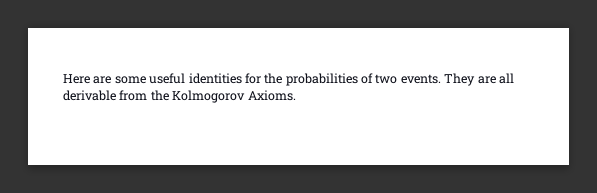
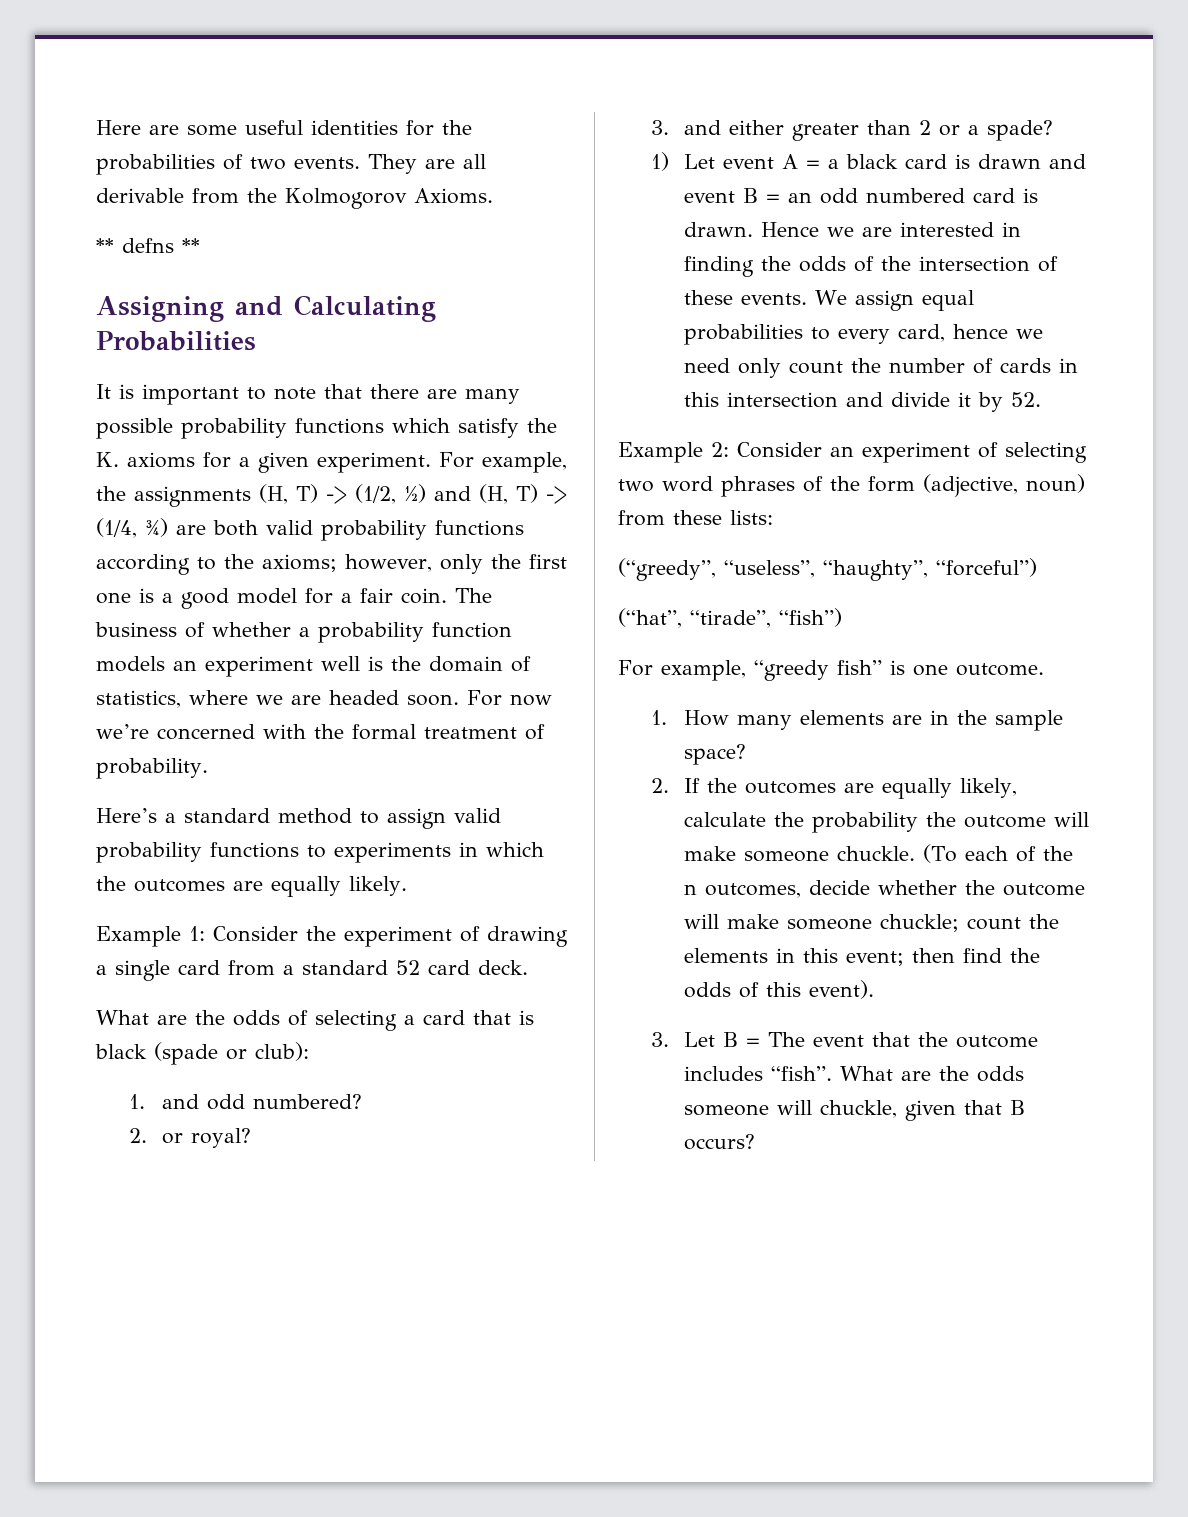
+ ** defns **
+ Assigning and Calculating Probabilities
+ It is important to note that there are many possible probability functions which satisfy the K. axioms for a given experiment. For example, the assignments (H, T) -> (1/2, ½) and (H, T) -> (1/4, ¾) are both valid probability functions according to the axioms; however, only the first one is a good model for a fair coin. The business of whether a probability function models an experiment well is the domain of statistics, where we are headed soon. For now we’re concerned with the formal treatment of probability.
+ Here’s a standard method to assign valid probability functions to experiments in which the outcomes are equally likely.
+ Example 1: Consider the experiment of drawing a single card from a standard 52 card deck.
+ What are the odds of selecting a card that is black (spade or club):
+ 1. and odd numbered?
+ 2. or royal?
+ 3. and either greater than 2 or a spade?
+ 1) Let event A = a black card is drawn and event B = an odd numbered card is drawn. Hence we are interested in finding the odds of the intersection of these events. We assign equal probabilities to every card, hence we need only count the number of cards in this intersection and divide it by 52.
+ Example 2: Consider an experiment of selecting two word phrases of the form (adjective, noun) from these lists:
+ (“greedy”, “useless”, “haughty”, “forceful”)
+ (“hat”, “tirade”, “fish”)
+ For example, “greedy fish” is one outcome.
+ 1. How many elements are in the sample space?
+ 2. If the outcomes are equally likely, calculate the probability the outcome will make someone chuckle. (To each of the n outcomes, decide whether the outcome will make someone chuckle; count the elements in this event; then find the odds of this event).
+ 3. Let B = The event that the outcome includes “fish”. What are the odds someone will chuckle, given that B occurs?

